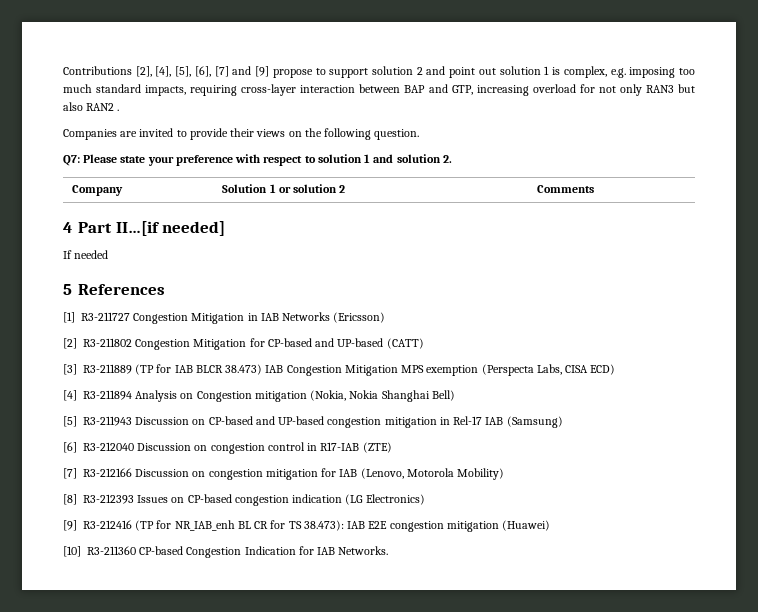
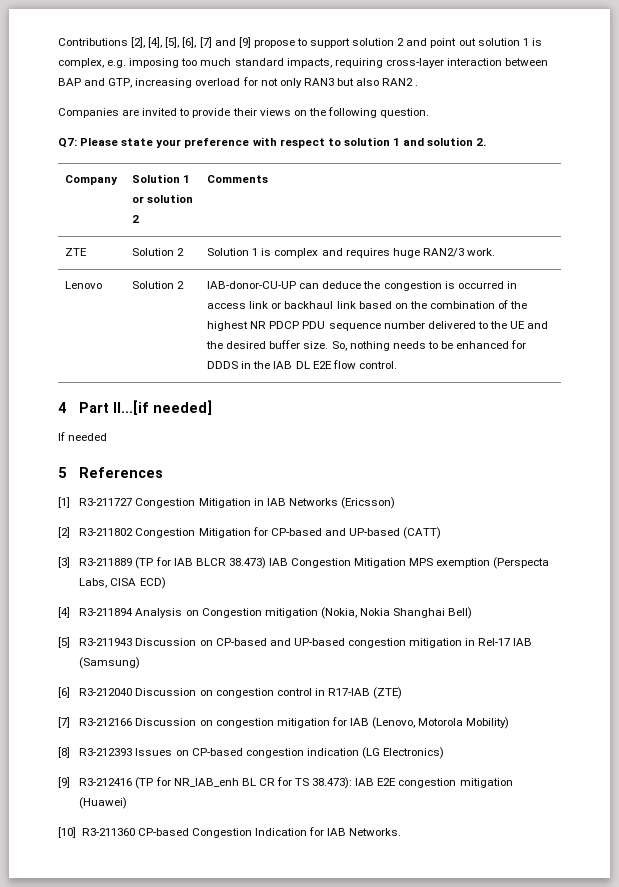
+ ZTE | Solution 2 | Solution 1 is complex and requires huge RAN2/3 work.
+ Lenovo | Solution 2 | IAB-donor-CU-UP can deduce the congestion is occurred in access link or backhaul link based on the combination of the highest NR PDCP PDU sequence number delivered to the UE and the desired buffer size. So, nothing needs to be enhanced for DDDS in the IAB DL E2E flow control.

